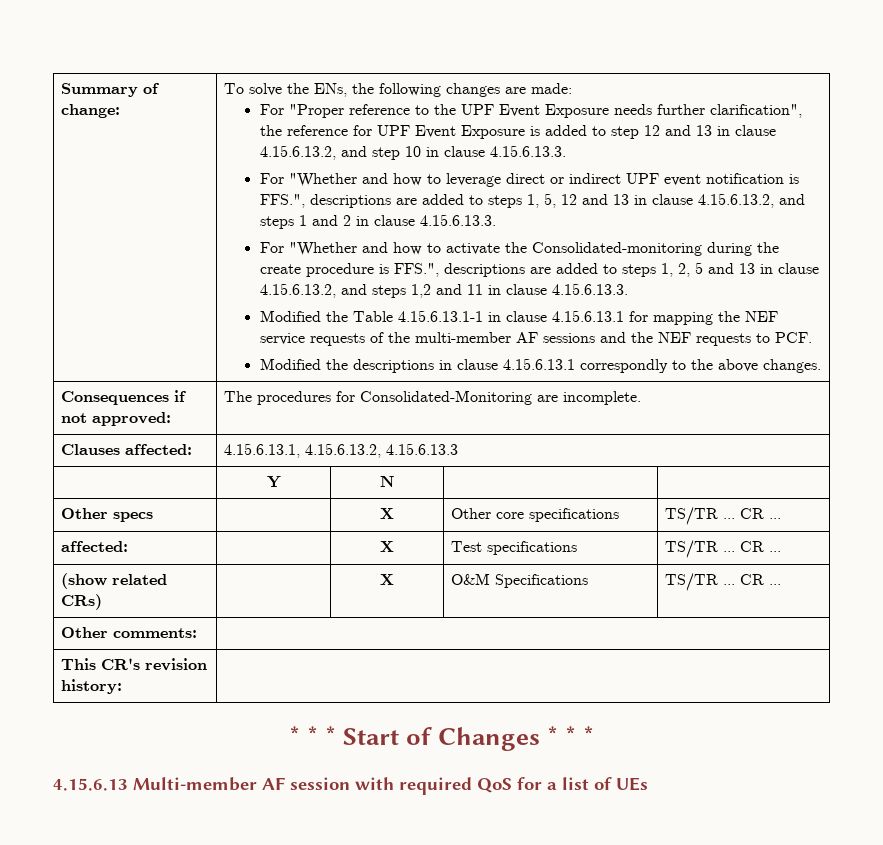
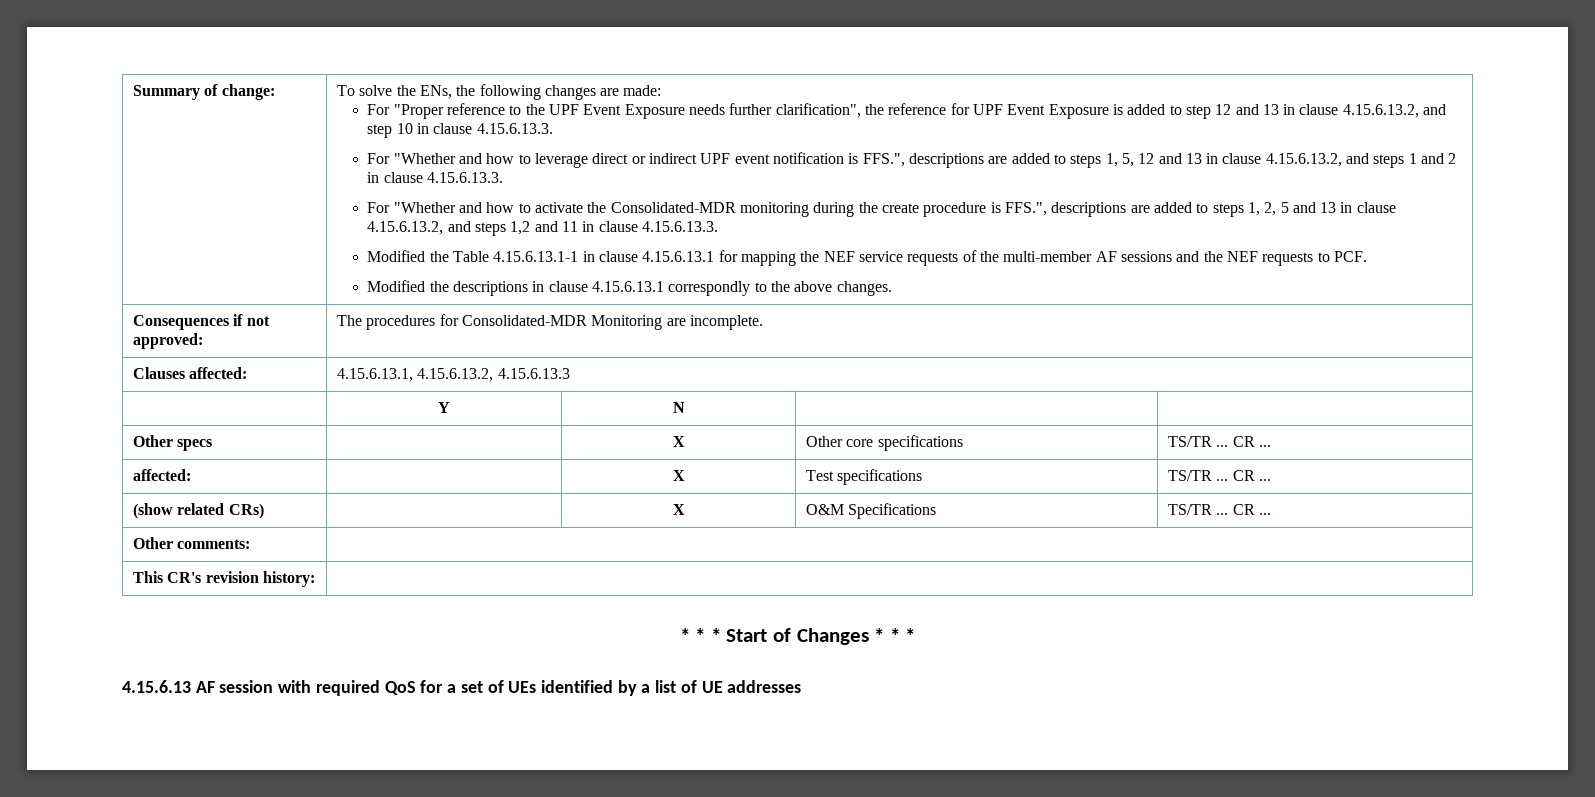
- For "Whether and how to activate the Consolidated-monitoring during the create procedure is FFS.", descriptions are added to steps 1, 2, 5 and 13 in clause 4.15.6.13.2, and steps 1,2 and 11 in clause 4.15.6.13.3.
+ For "Whether and how to activate the Consolidated-MDR monitoring during the create procedure is FFS.", descriptions are added to steps 1, 2, 5 and 13 in clause 4.15.6.13.2, and steps 1,2 and 11 in clause 4.15.6.13.3.
- Consequences if not approved: | The procedures for Consolidated-Monitoring are incomplete.
+ Consequences if not approved: | The procedures for Consolidated-MDR Monitoring are incomplete.
- 4.15.6.13 Multi-member AF session with required QoS for a list of UEs
+ 4.15.6.13 AF session with required QoS for a set of UEs identified by a list of UE addresses

